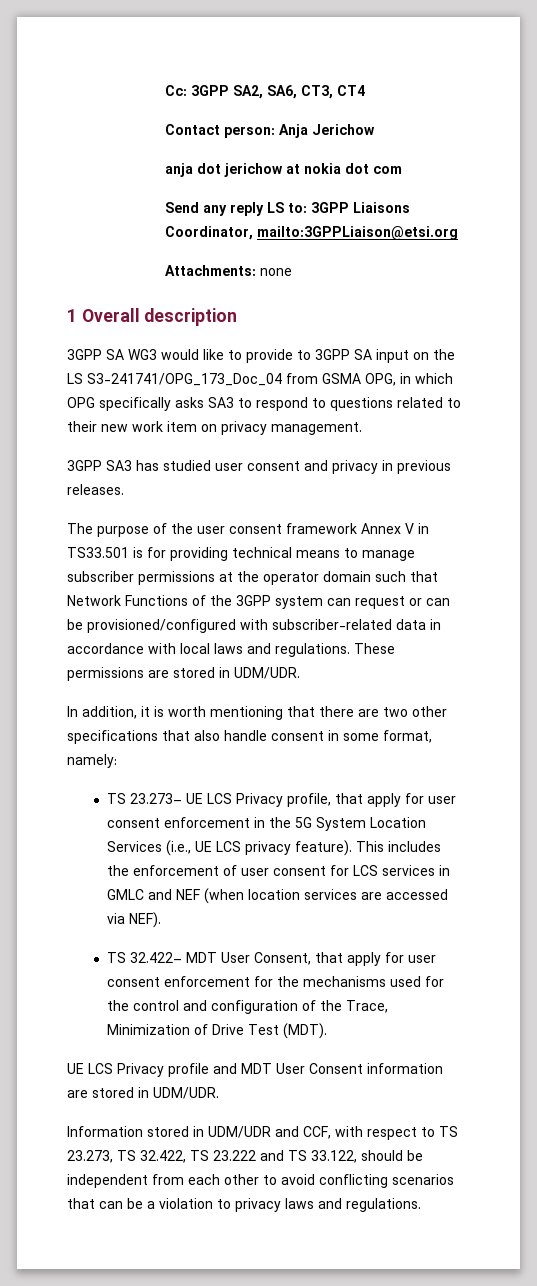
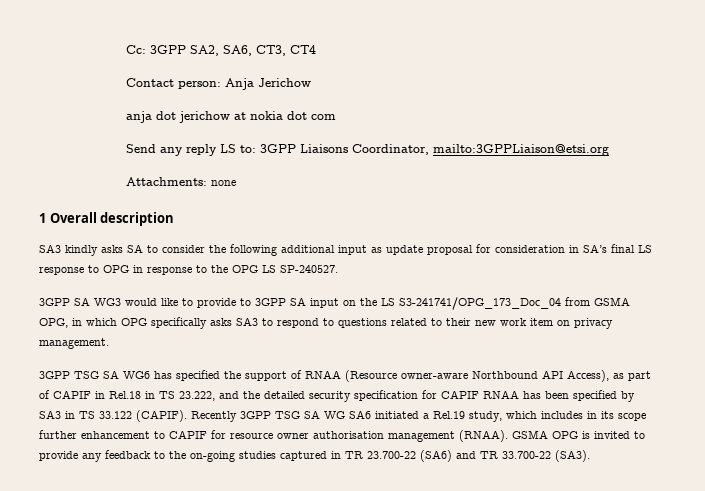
+ SA3 kindly asks SA to consider the following additional input as update proposal for consideration in SA’s final LS response to OPG in response to the OPG LS SP-240527.
- 3GPP SA3 has studied user consent and privacy in previous releases.
- The purpose of the user consent framework Annex V in TS33.501 is for providing technical means to manage subscriber permissions at the operator domain such that Network Functions of the 3GPP system can request or can be provisioned/configured with subscriber-related data in accordance with local laws and regulations. These permissions are stored in UDM/UDR.
- In addition, it is worth mentioning that there are two other specifications that also handle consent in some format, namely:
- TS 23.273– UE LCS Privacy profile, that apply for user consent enforcement in the 5G System Location Services (i.e., UE LCS privacy feature). This includes the enforcement of user consent for LCS services in GMLC and NEF (when location services are accessed via NEF).
- TS 32.422– MDT User Consent, that apply for user consent enforcement for the mechanisms used for the control and configuration of the Trace, Minimization of Drive Test (MDT).
- UE LCS Privacy profile and MDT User Consent information are stored in UDM/UDR.
- Information stored in UDM/UDR and CCF, with respect to TS 23.273, TS 32.422, TS 23.222 and TS 33.122, should be independent from each other to avoid conflicting scenarios that can be a violation to privacy laws and regulations.
+ 3GPP TSG SA WG6 has specified the support of RNAA (Resource owner-aware Northbound API Access), as part of CAPIF in Rel.18 in TS 23.222, and the detailed security specification for CAPIF RNAA has been specified by SA3 in TS 33.122 (CAPIF). Recently 3GPP TSG SA WG SA6 initiated a Rel.19 study, which includes in its scope further enhancement to CAPIF for resource owner authorisation management (RNAA). GSMA OPG is invited to provide any feedback to the on-going studies captured in TR 23.700-22 (SA6) and TR 33.700-22 (SA3).

